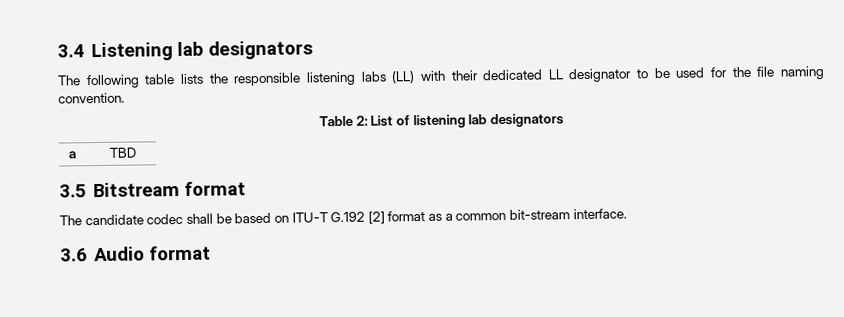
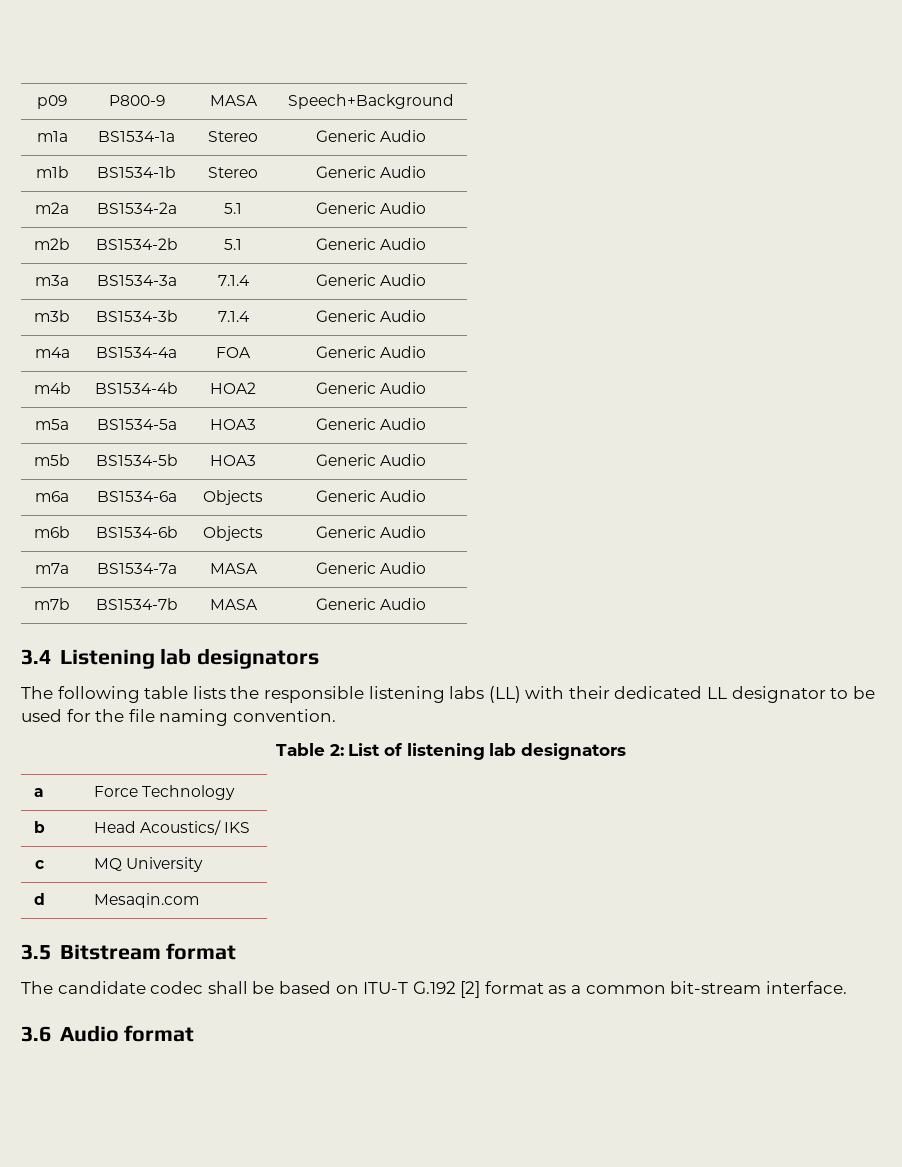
+ p09 | P800-9 | MASA | Speech+Background
+ m1a | BS1534-1a | Stereo | Generic Audio
+ m1b | BS1534-1b | Stereo | Generic Audio
+ m2a | BS1534-2a | 5.1 | Generic Audio
+ m2b | BS1534-2b | 5.1 | Generic Audio
+ m3a | BS1534-3a | 7.1.4 | Generic Audio
+ m3b | BS1534-3b | 7.1.4 | Generic Audio
+ m4a | BS1534-4a | FOA | Generic Audio
+ m4b | BS1534-4b | HOA2 | Generic Audio
+ m5a | BS1534-5a | HOA3 | Generic Audio
+ m5b | BS1534-5b | HOA3 | Generic Audio
+ m6a | BS1534-6a | Objects | Generic Audio
+ m6b | BS1534-6b | Objects | Generic Audio
+ m7a | BS1534-7a | MASA | Generic Audio
+ m7b | BS1534-7b | MASA | Generic Audio
- a | TBD
+ a | Force Technology
+ b | Head Acoustics/ IKS
+ c | MQ University
+ d | Mesaqin.com

